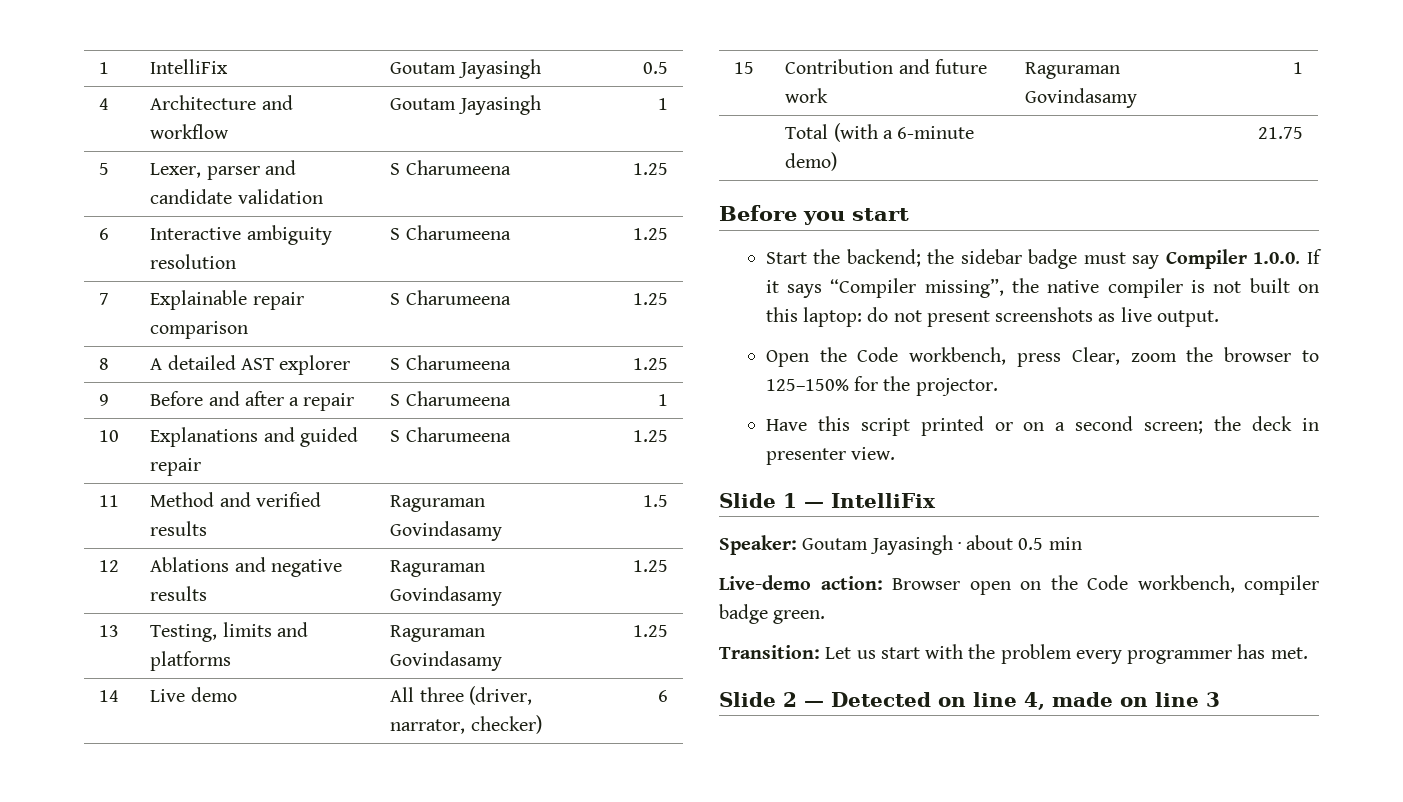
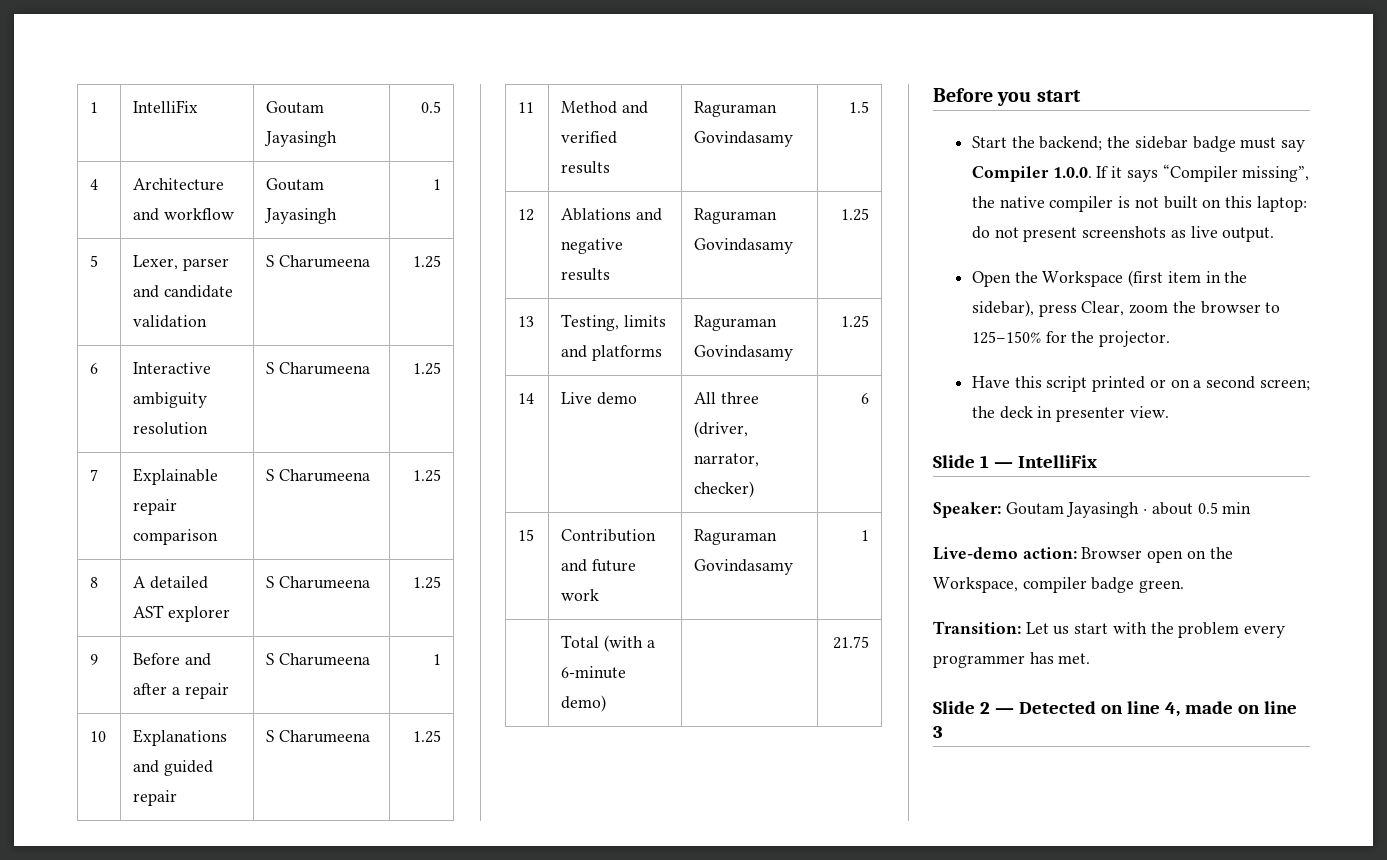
- Open the Code workbench, press Clear, zoom the browser to 125–150% for the projector.
+ Open the Workspace (first item in the sidebar), press Clear, zoom the browser to 125–150% for the projector.
- Live-demo action: Browser open on the Code workbench, compiler badge green.
+ Live-demo action: Browser open on the Workspace, compiler badge green.

